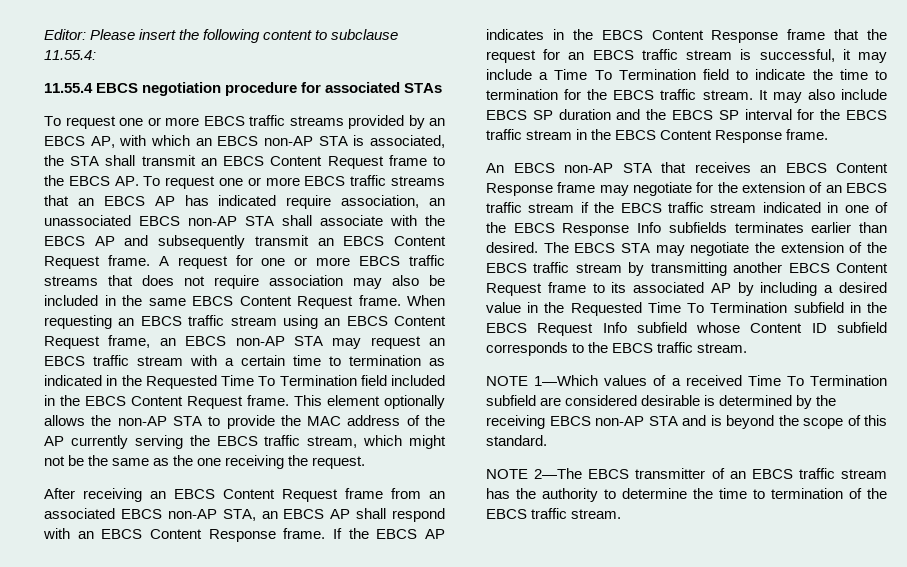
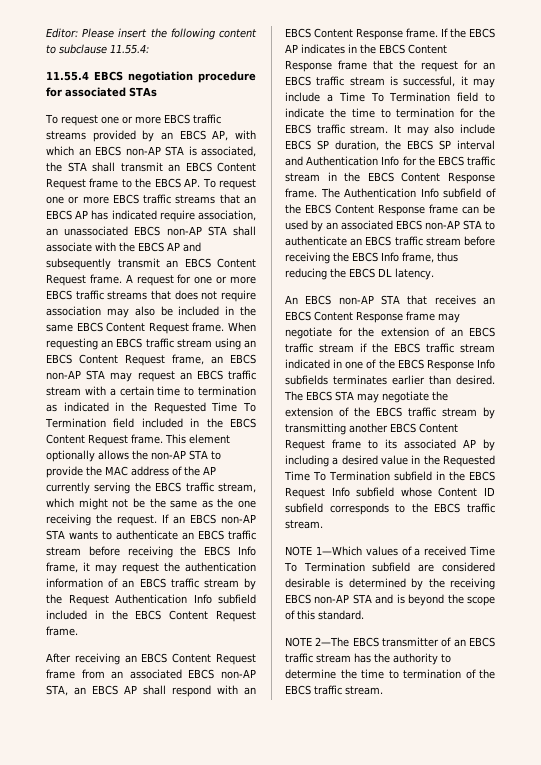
+ If an EBCS non-AP STA wants to authenticate an EBCS traffic stream before receiving the EBCS Info frame, it may request the authentication information of an EBCS traffic stream by the Request Authentication Info subfield included in the EBCS Content Request frame.
- It may also include EBCS SP duration and the EBCS SP interval for the EBCS traffic stream in the EBCS Content Response frame.
+ It may also include EBCS SP duration, the EBCS SP interval and Authentication Info for the EBCS traffic stream in the EBCS Content Response frame. The Authentication Info subfield of the EBCS Content Response frame can be used by an associated EBCS non-AP STA to authenticate an EBCS traffic stream before receiving the EBCS Info frame, thus reducing the EBCS DL latency.

